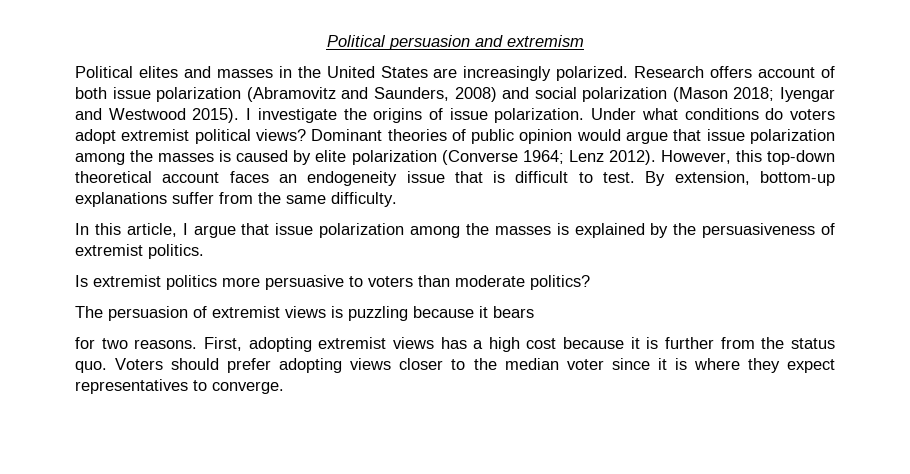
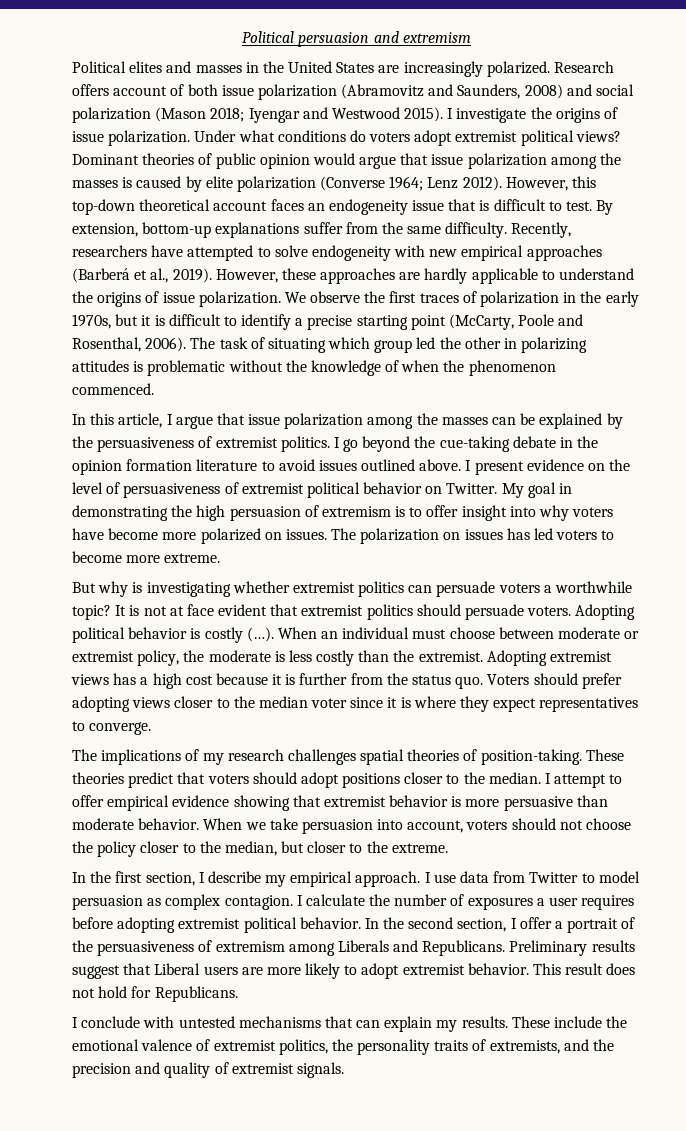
+ Recently, researchers have attempted to solve endogeneity with new empirical approaches (Barberá et al., 2019). However, these approaches are hardly applicable to understand the origins of issue polarization. We observe the first traces of polarization in the early 1970s, but it is difficult to identify a precise starting point (McCarty, Poole and Rosenthal, 2006). The task of situating which group led the other in polarizing attitudes is problematic without the knowledge of when the phenomenon commenced.
- In this article, I argue that issue polarization among the masses is explained by the persuasiveness of extremist politics.
- Is extremist politics more persuasive to voters than moderate politics?
- The persuasion of extremist views is puzzling because it bears
- for two reasons. First, adopting extremist views has a high cost because it is further from the status quo.
+ In this article, I argue that issue polarization among the masses can be explained by the persuasiveness of extremist politics. I go beyond the cue-taking debate in the opinion formation literature to avoid issues outlined above. I present evidence on the level of persuasiveness of extremist political behavior on Twitter. My goal in demonstrating the high persuasion of extremism is to offer insight into why voters have become more polarized on issues. The polarization on issues has led voters to become more extreme.
+ But why is investigating whether extremist politics can persuade voters a worthwhile topic? It is not at face evident that extremist politics should persuade voters. Adopting political behavior is costly (…). When an individual must choose between moderate or extremist policy, the moderate is less costly than the extremist. Adopting extremist views has a high cost because it is further from the status quo.
+ The implications of my research challenges spatial theories of position-taking. These theories predict that voters should adopt positions closer to the median. I attempt to offer empirical evidence showing that extremist behavior is more persuasive than moderate behavior. When we take persuasion into account, voters should not choose the policy closer to the median, but closer to the extreme.
+ In the first section, I describe my empirical approach. I use data from Twitter to model persuasion as complex contagion. I calculate the number of exposures a user requires before adopting extremist political behavior. In the second section, I offer a portrait of the persuasiveness of extremism among Liberals and Republicans. Preliminary results suggest that Liberal users are more likely to adopt extremist behavior. This result does not hold for Republicans.
+ I conclude with untested mechanisms that can explain my results. These include the emotional valence of extremist politics, the personality traits of extremists, and the precision and quality of extremist signals.

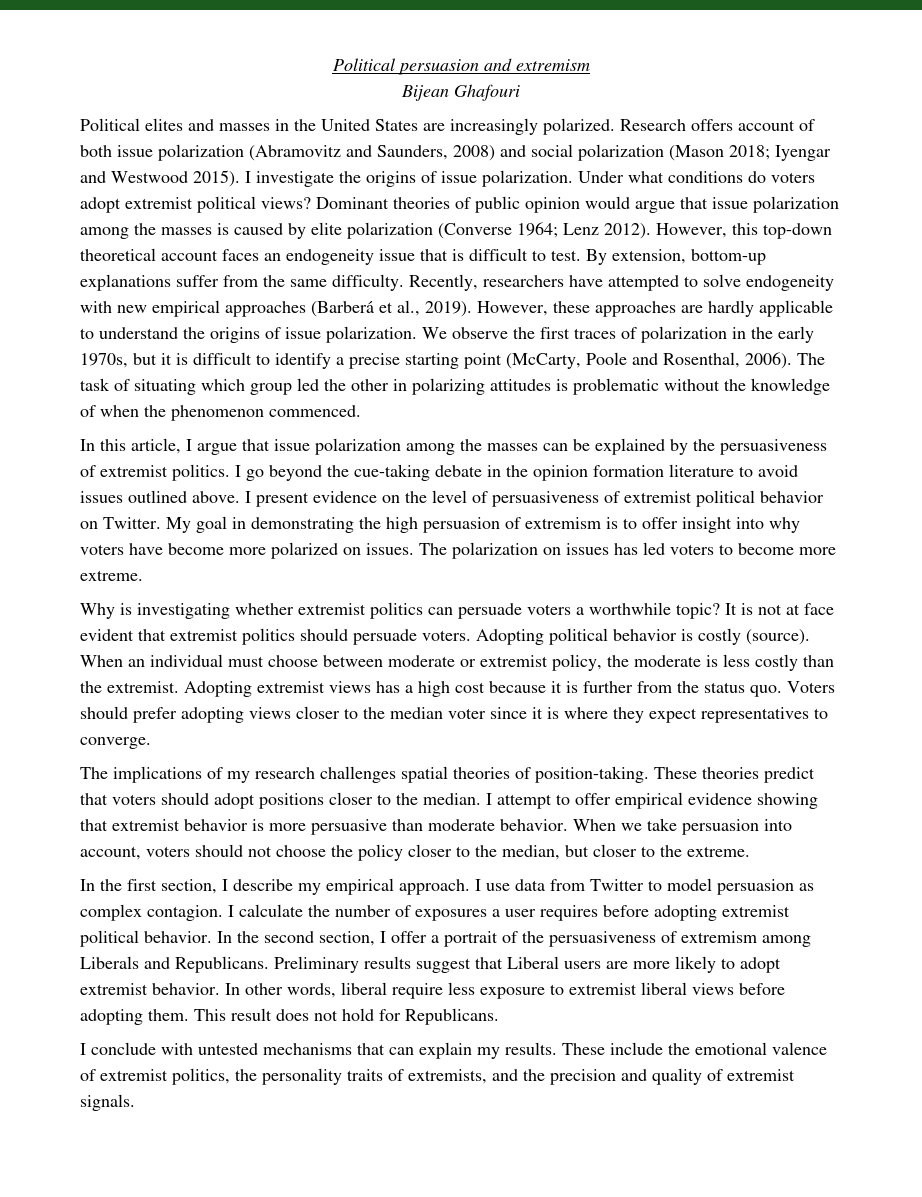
+ Bijean Ghafouri
- But why is investigating whether extremist politics can persuade voters a worthwhile topic?
+ Why is investigating whether extremist politics can persuade voters a worthwhile topic?
- Adopting political behavior is costly (…).
+ Adopting political behavior is costly (source).
+ In other words, liberal require less exposure to extremist liberal views before adopting them.

